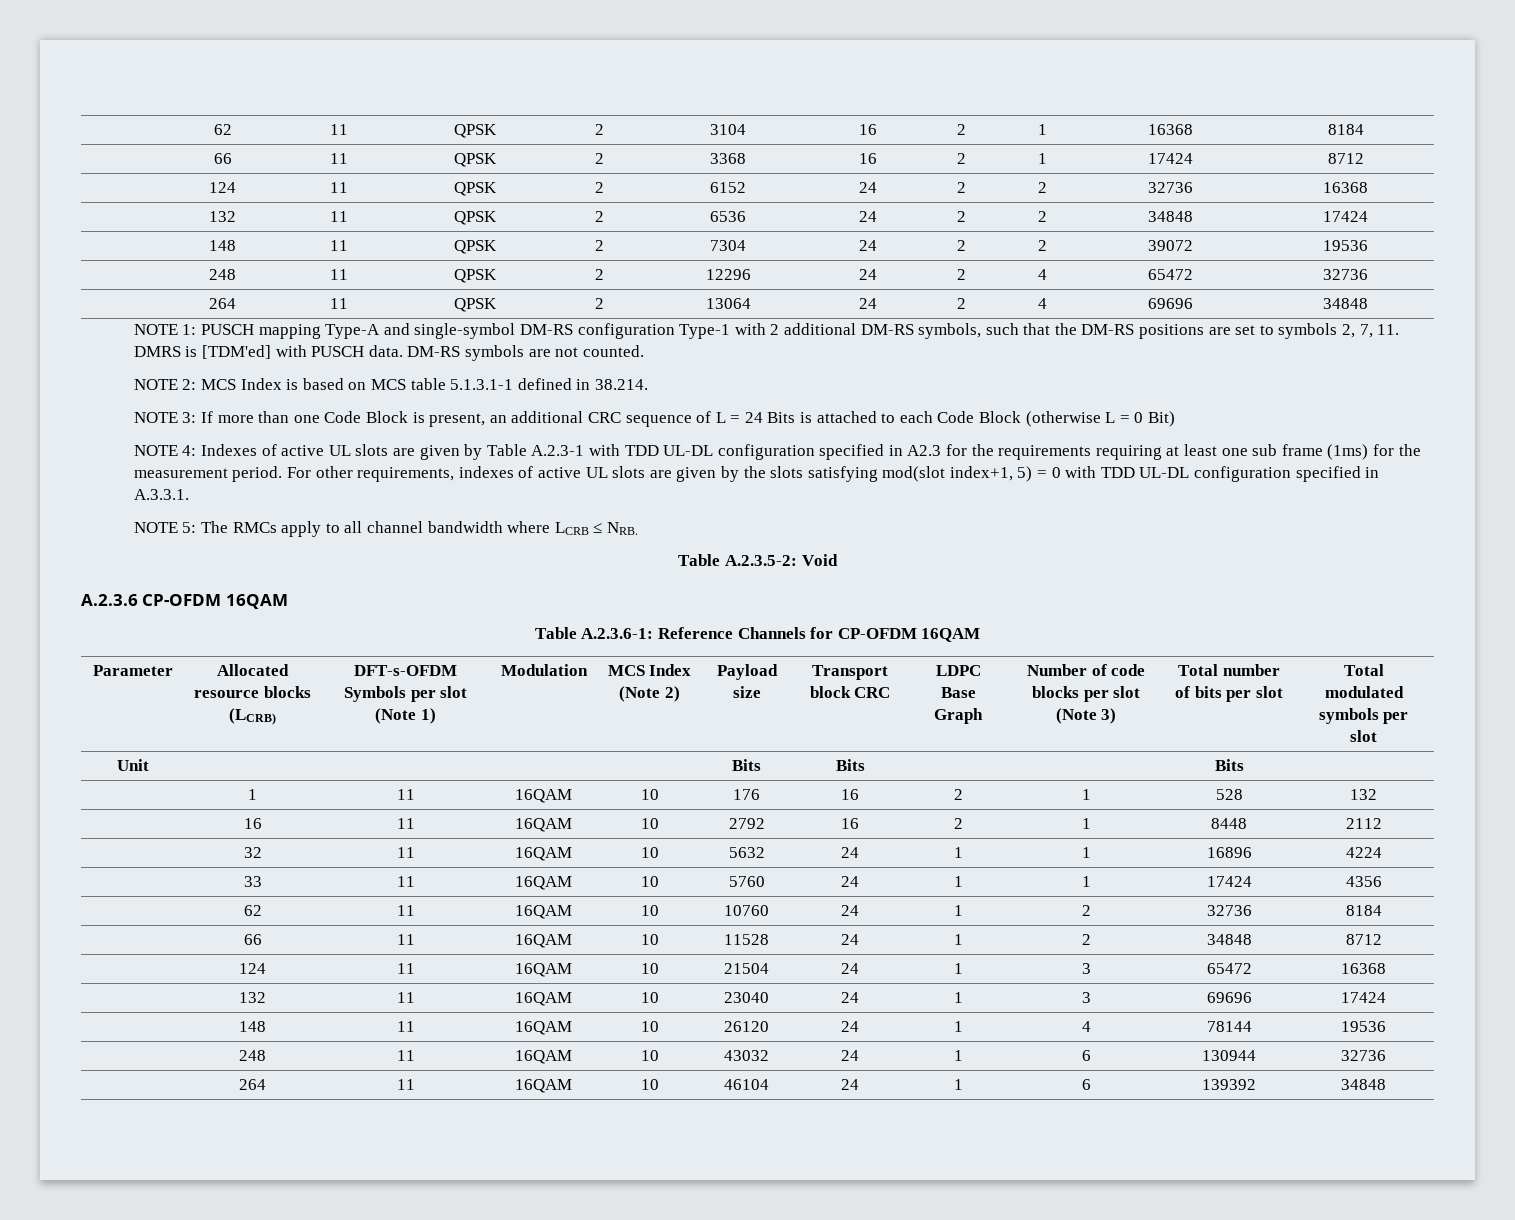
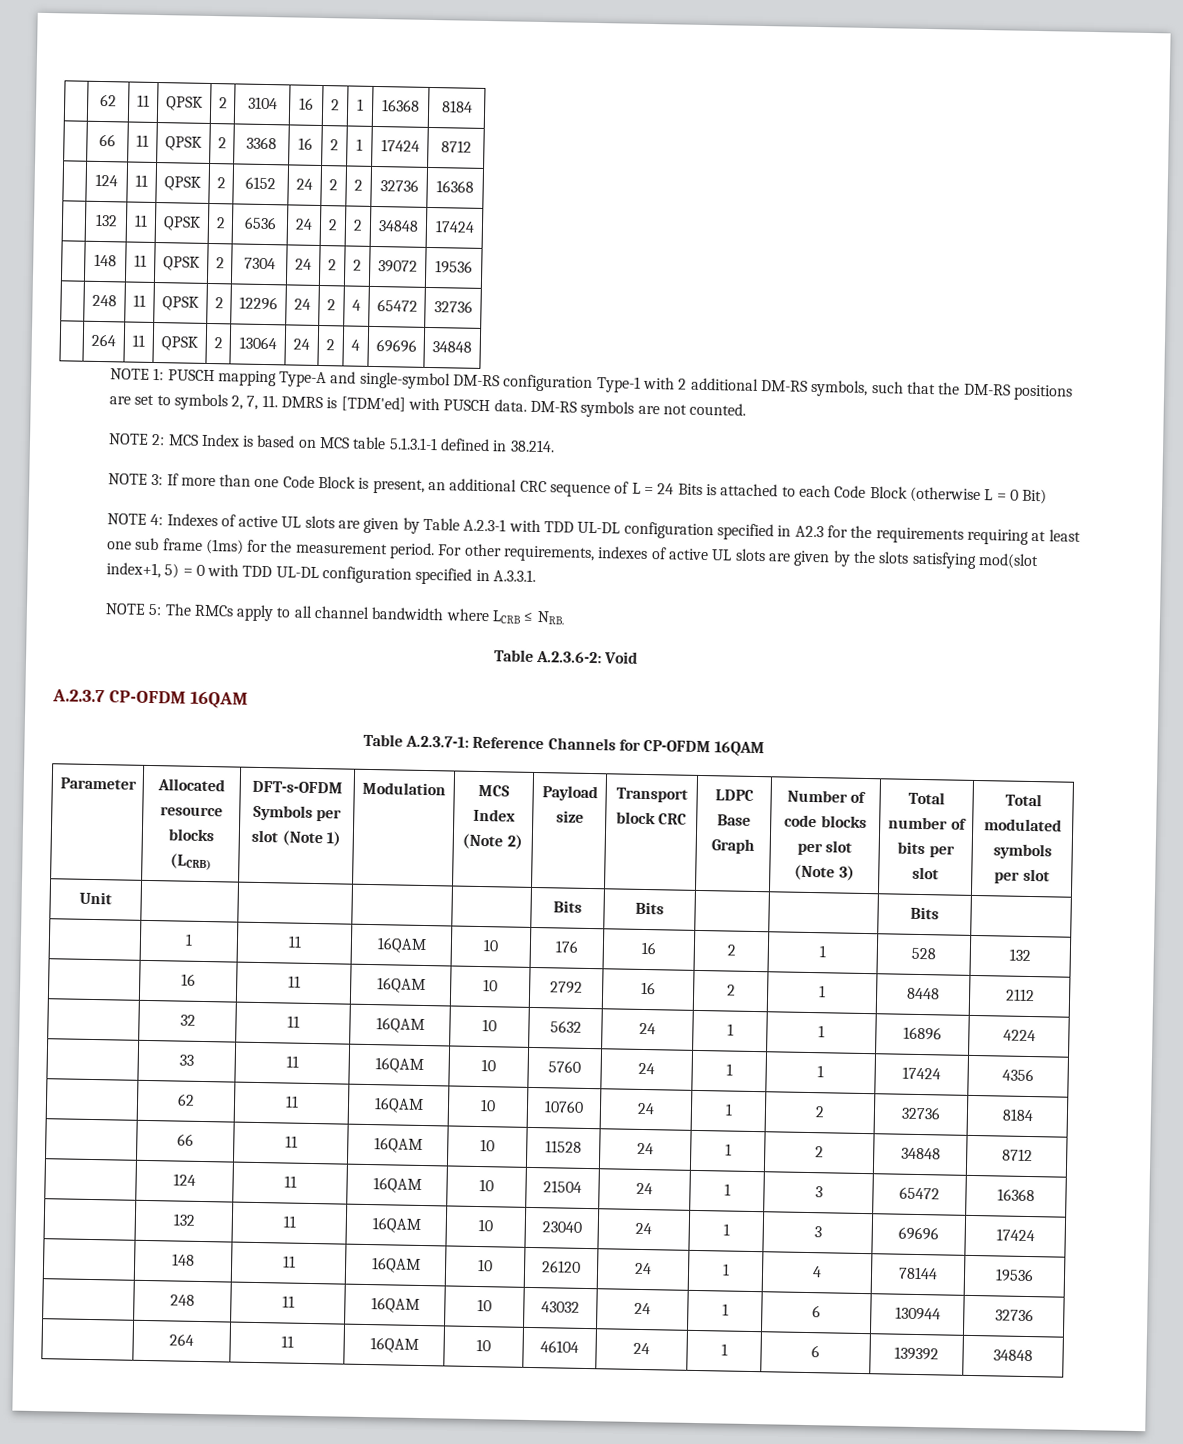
- Table A.2.3.5-2: Void
+ Table A.2.3.6-2: Void
- A.2.3.6 CP-OFDM 16QAM
+ A.2.3.7 CP-OFDM 16QAM
- Table A.2.3.6-1: Reference Channels for CP-OFDM 16QAM
+ Table A.2.3.7-1: Reference Channels for CP-OFDM 16QAM

